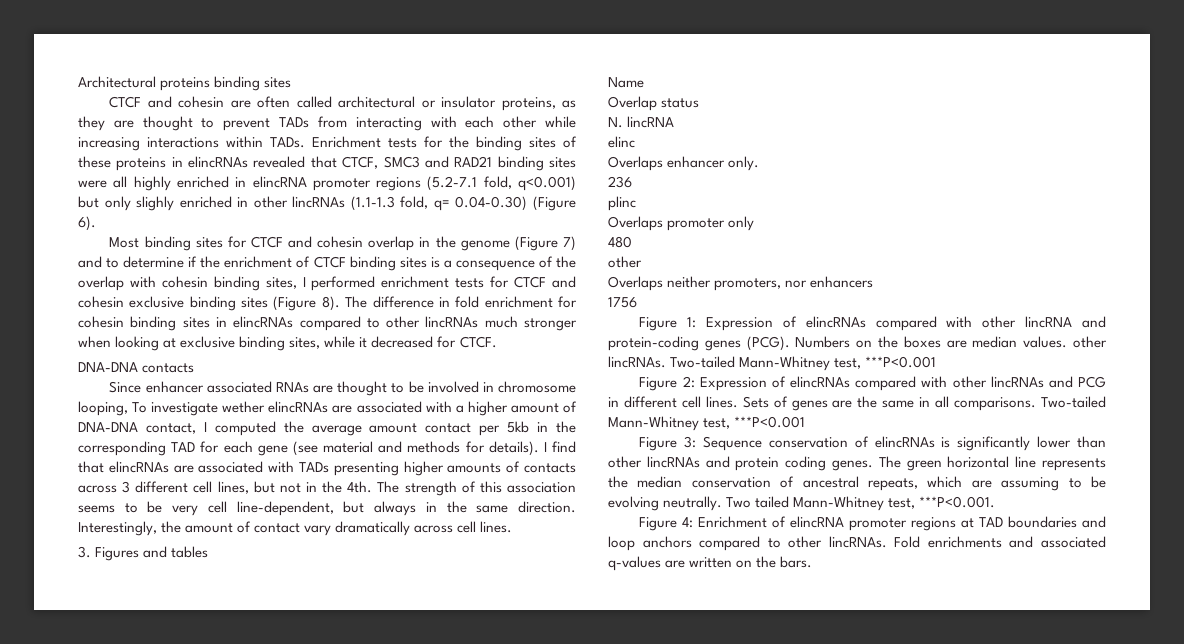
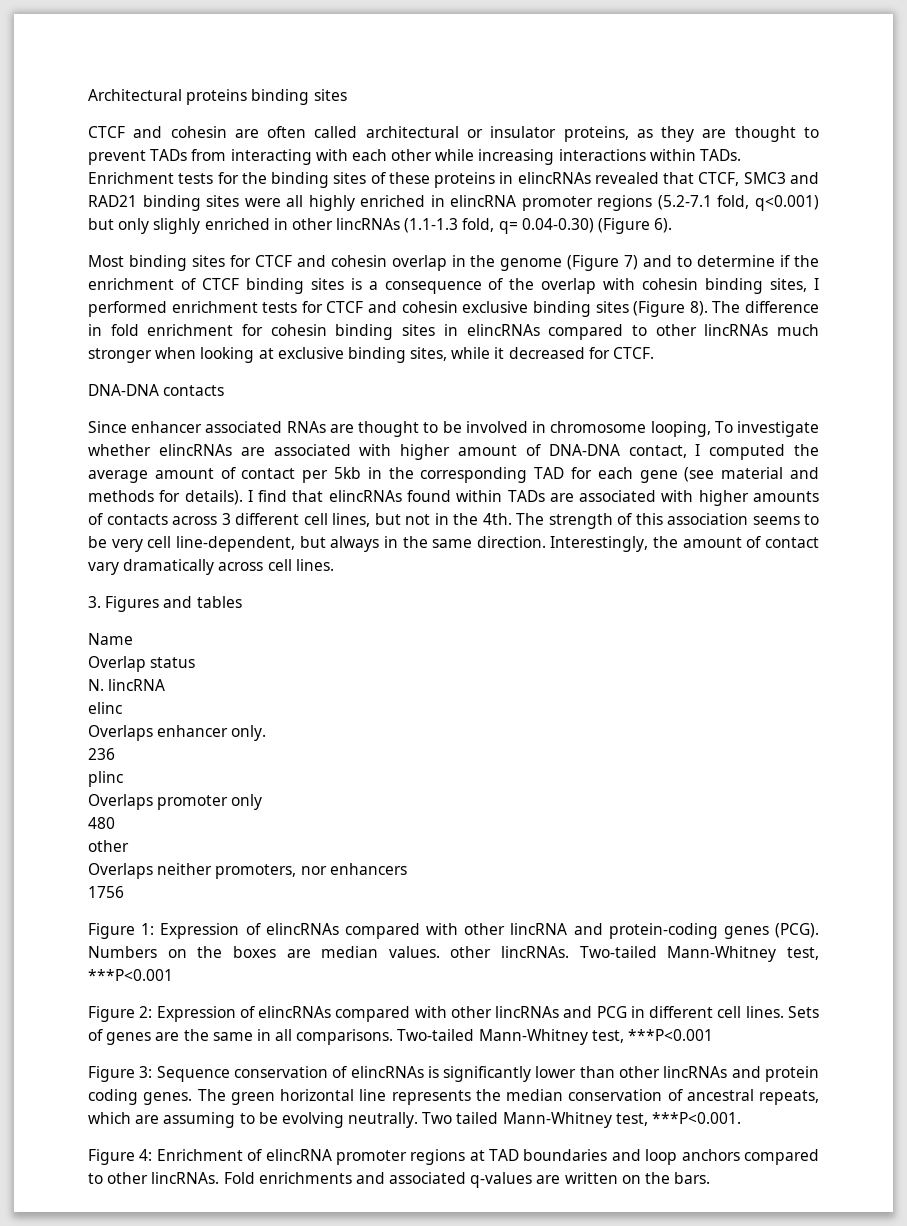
- Since enhancer associated RNAs are thought to be involved in chromosome looping, To investigate wether elincRNAs are associated with a higher amount of DNA-DNA contact, I computed the average amount contact per 5kb in the corresponding TAD for each gene (see material and methods for details).
+ Since enhancer associated RNAs are thought to be involved in chromosome looping, To investigate whether elincRNAs are associated with higher amount of DNA-DNA contact, I computed the average amount of contact per 5kb in the corresponding TAD for each gene (see material and methods for details).
- I find that elincRNAs are associated with TADs presenting higher amounts of contacts across 3 different cell lines, but not in the 4th.
+ I find that elincRNAs found within TADs are associated with higher amounts of contacts across 3 different cell lines, but not in the 4th.

